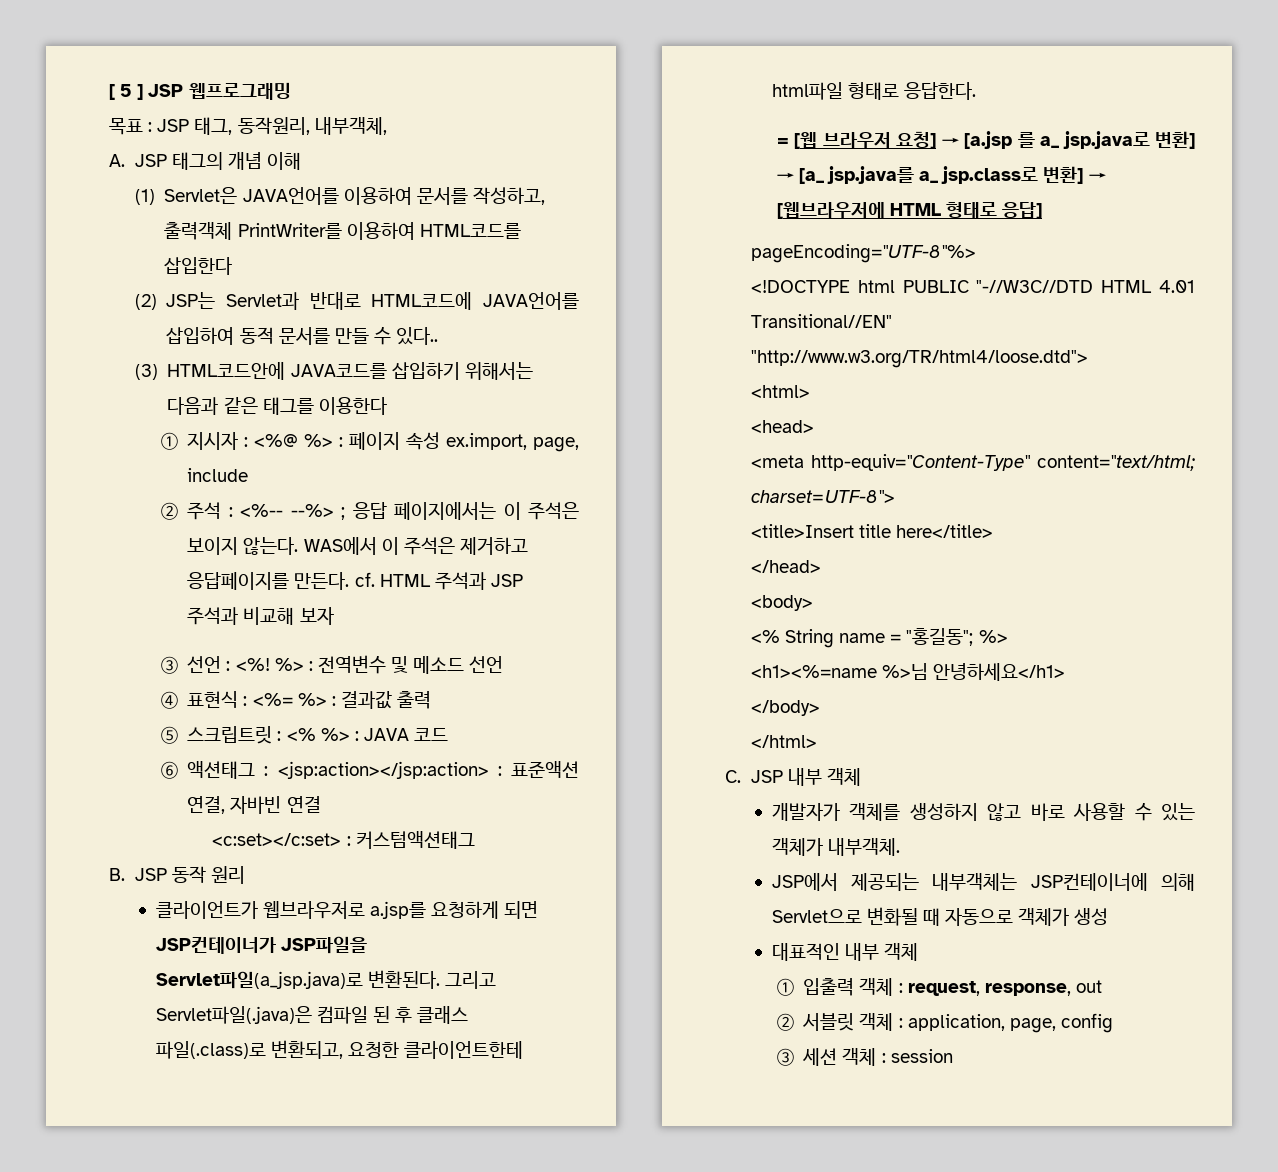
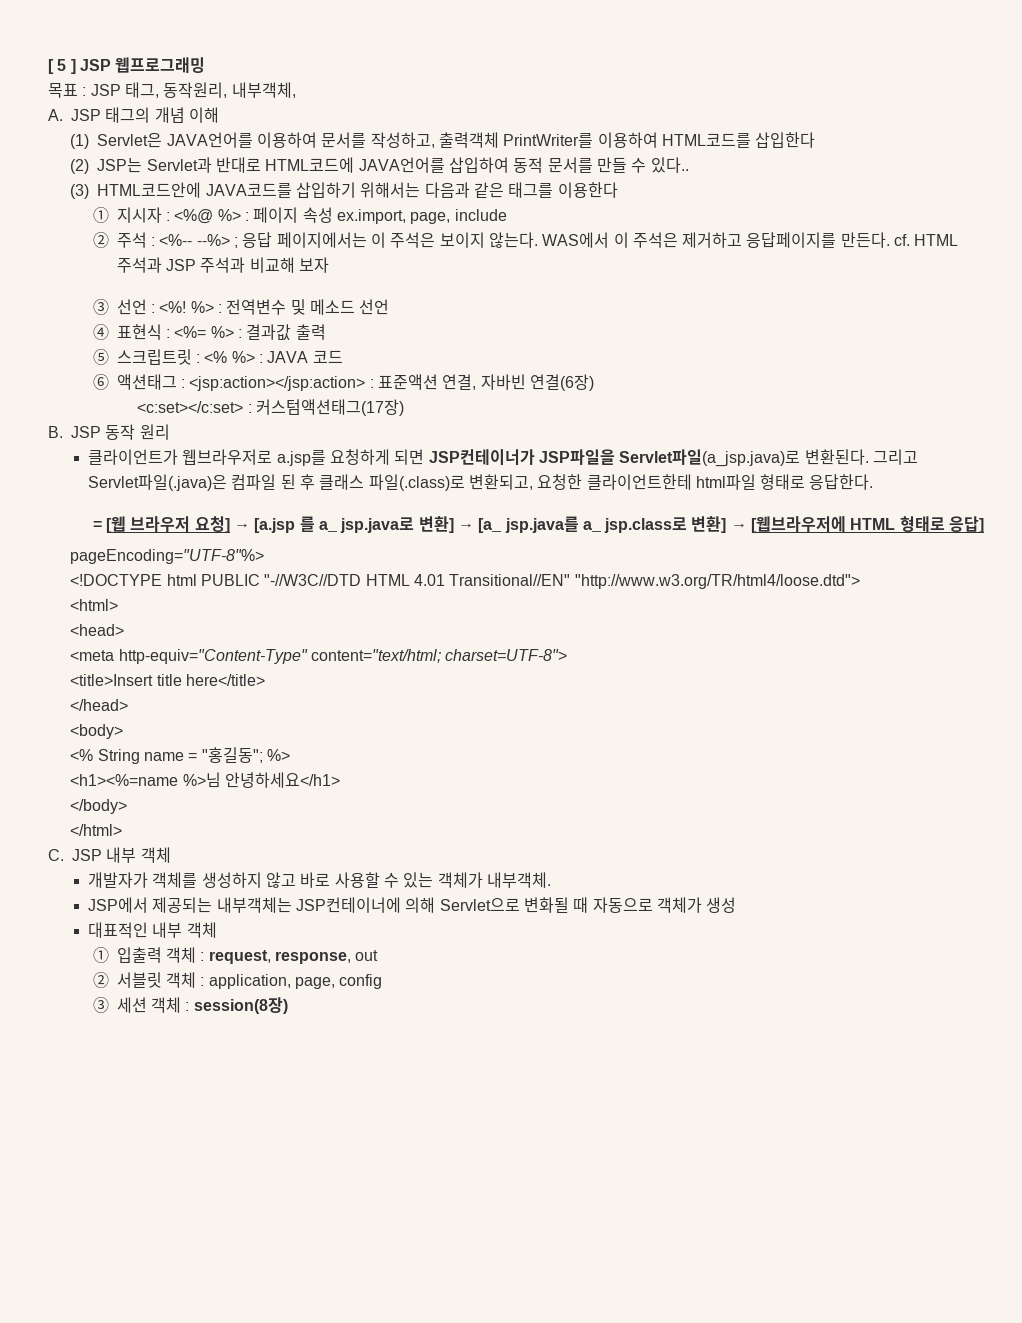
- ⑥ 액션태그 : <jsp:action></jsp:action> : 표준액션 연결, 자바빈 연결
+ ⑥ 액션태그 : <jsp:action></jsp:action> : 표준액션 연결, 자바빈 연결(6장)
- <c:set></c:set> : 커스텀액션태그
+ <c:set></c:set> : 커스텀액션태그(17장)
- ③ 세션 객체 : session
+ ③ 세션 객체 : session(8장)

